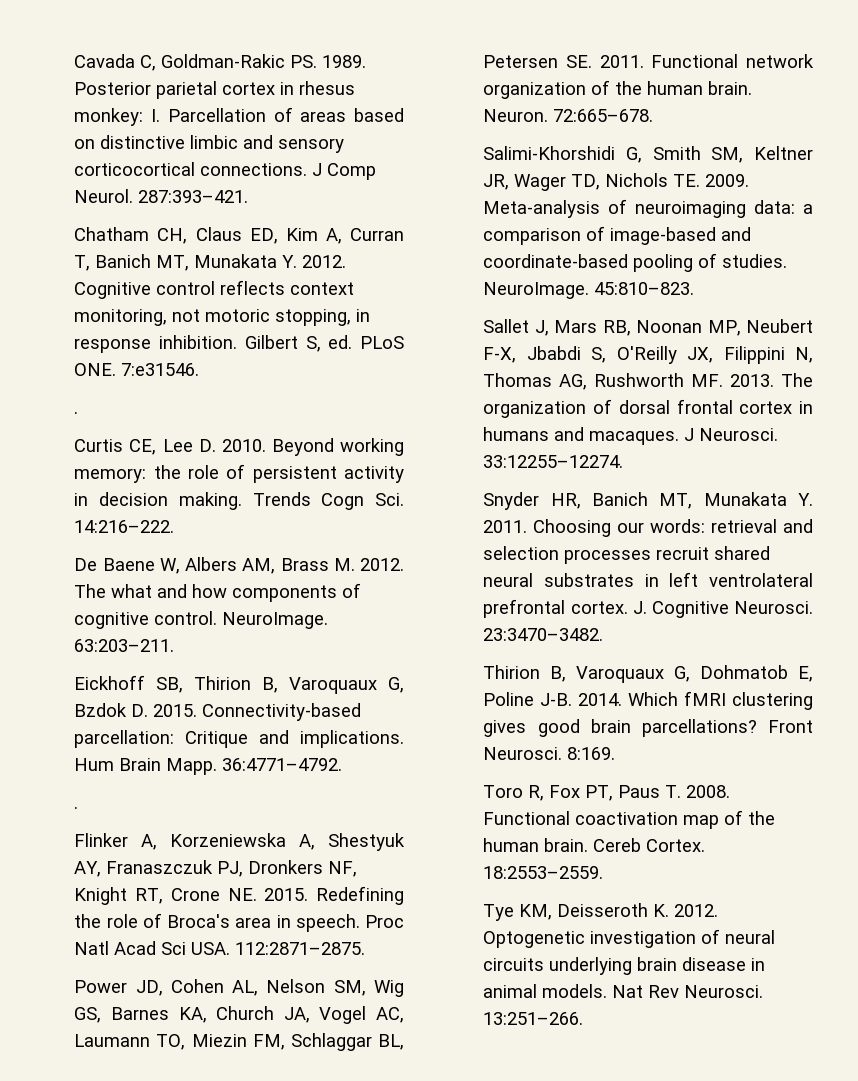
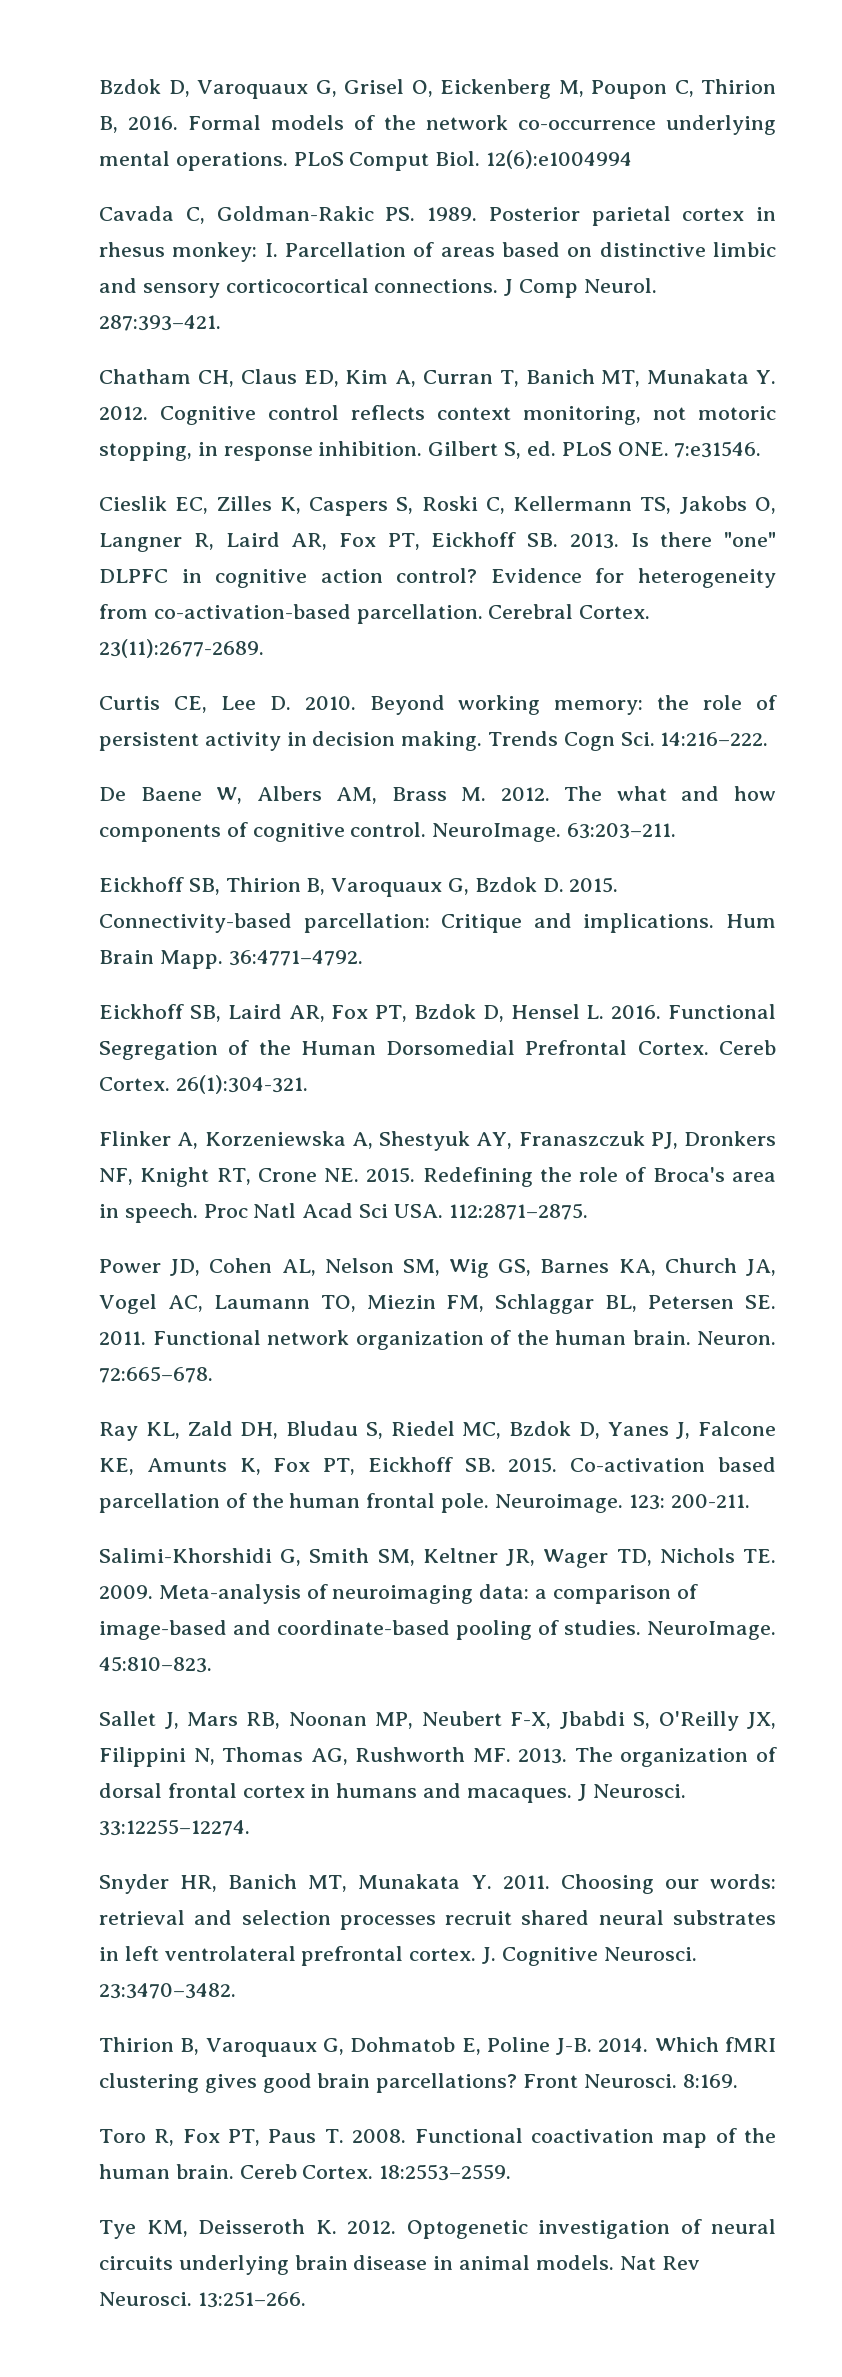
+ Bzdok D, Varoquaux G, Grisel O, Eickenberg M, Poupon C, Thirion B, 2016. Formal models of the network co-occurrence underlying mental operations. PLoS Comput Biol. 12(6):e1004994
  Gilbert S, ed. PLoS ONE. 7:e31546.
- .
+ Cieslik EC, Zilles K, Caspers S, Roski C, Kellermann TS, Jakobs O, Langner R, Laird AR, Fox PT, Eickhoff SB. 2013. Is there "one" DLPFC in cognitive action control? Evidence for heterogeneity from co-activation-based parcellation. Cerebral Cortex. 23(11):2677-2689.
  36:4771–4792.
- .
+ Eickhoff SB, Laird AR, Fox PT, Bzdok D, Hensel L. 2016. Functional Segregation of the Human Dorsomedial Prefrontal Cortex. Cereb Cortex. 26(1):304-321.
+ Ray KL, Zald DH, Bludau S, Riedel MC, Bzdok D, Yanes J, Falcone KE, Amunts K, Fox PT, Eickhoff SB. 2015. Co-activation based parcellation of the human frontal pole. Neuroimage. 123: 200-211.

